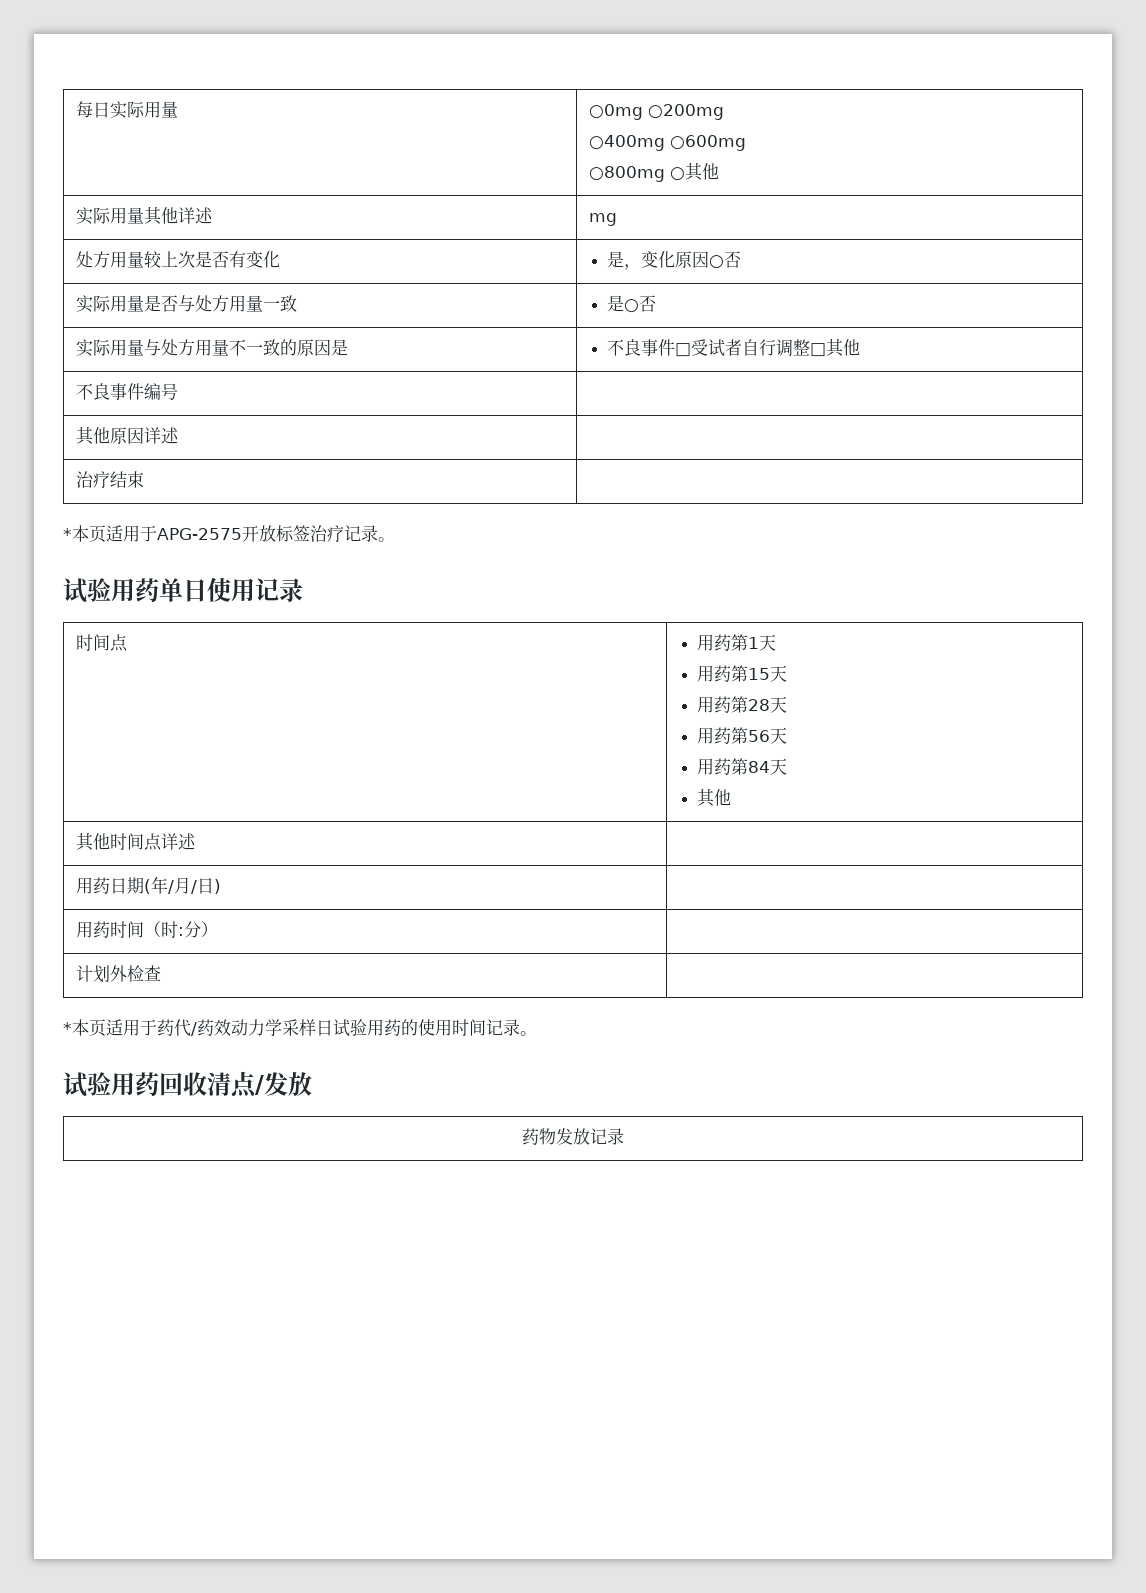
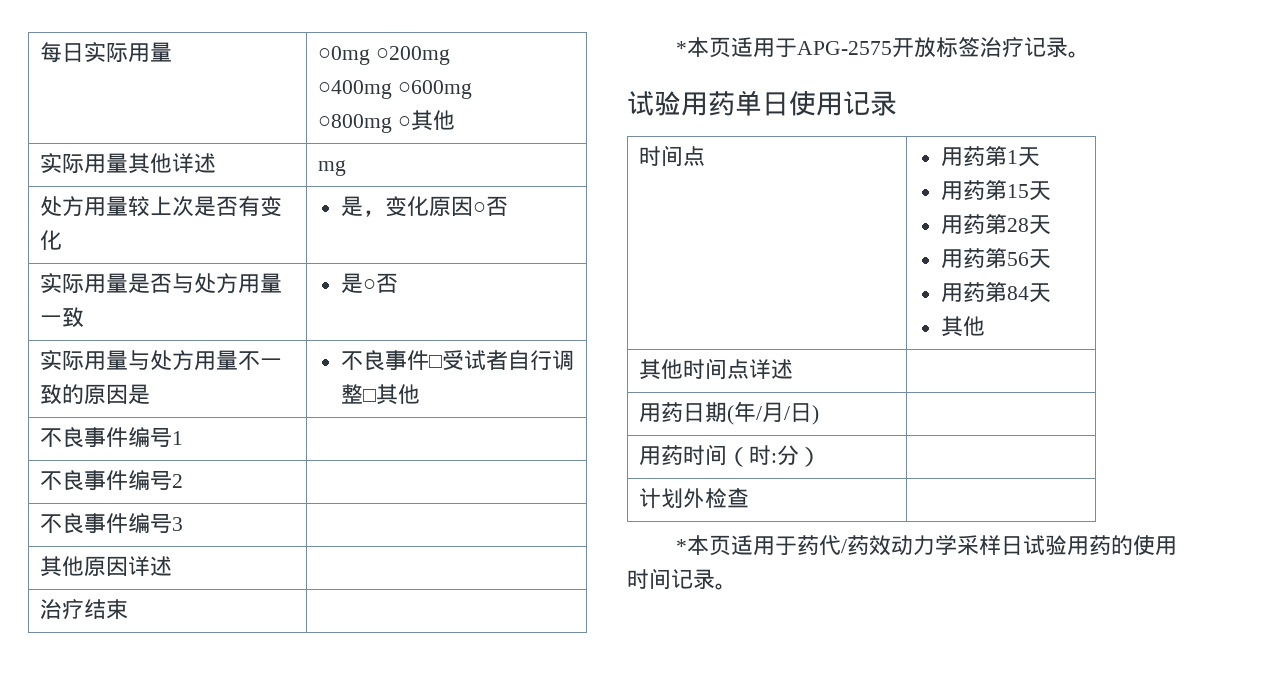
- 不良事件编号 |
+ 不良事件编号1 |
+ 不良事件编号2 |
+ 不良事件编号3 |
- 试验用药回收清点/发放
- 药物发放记录

